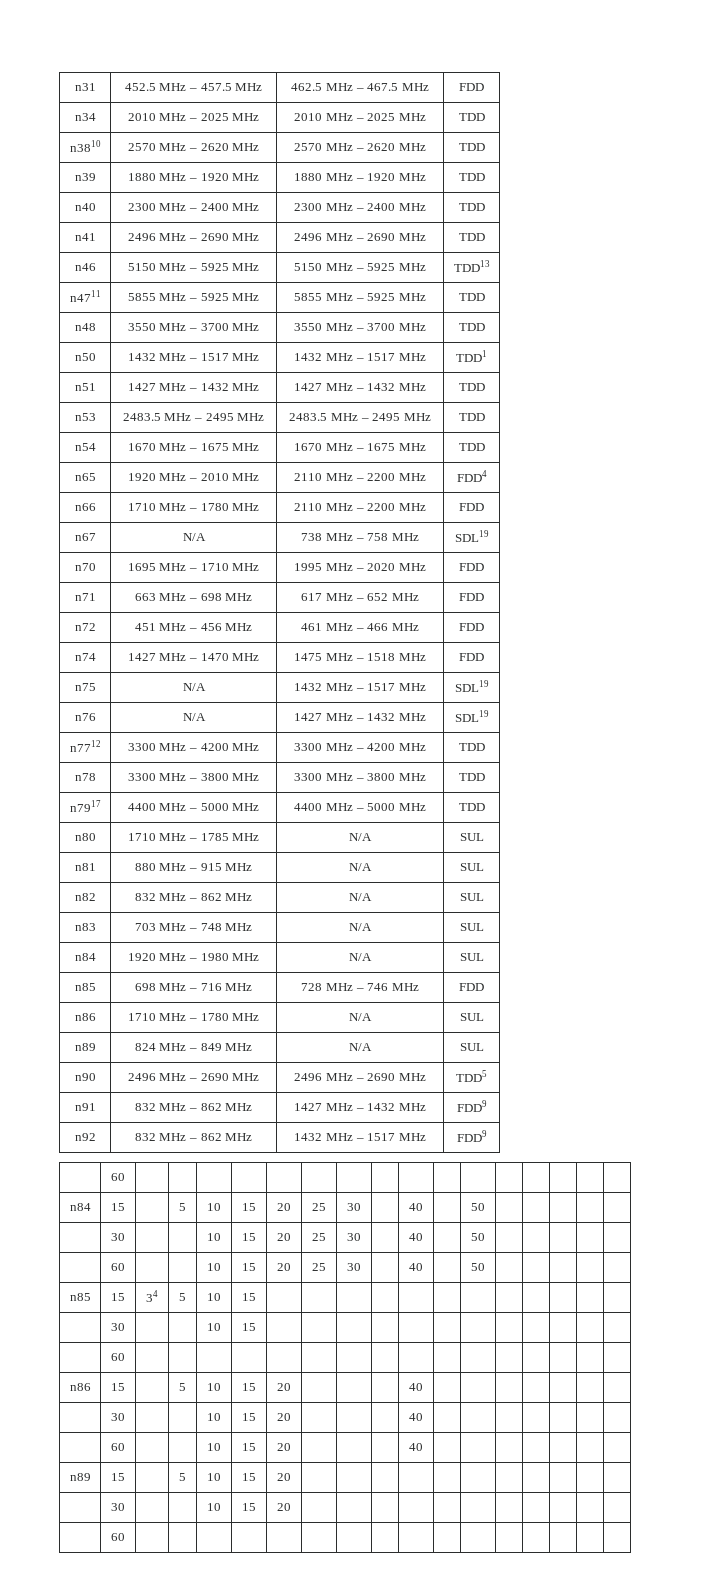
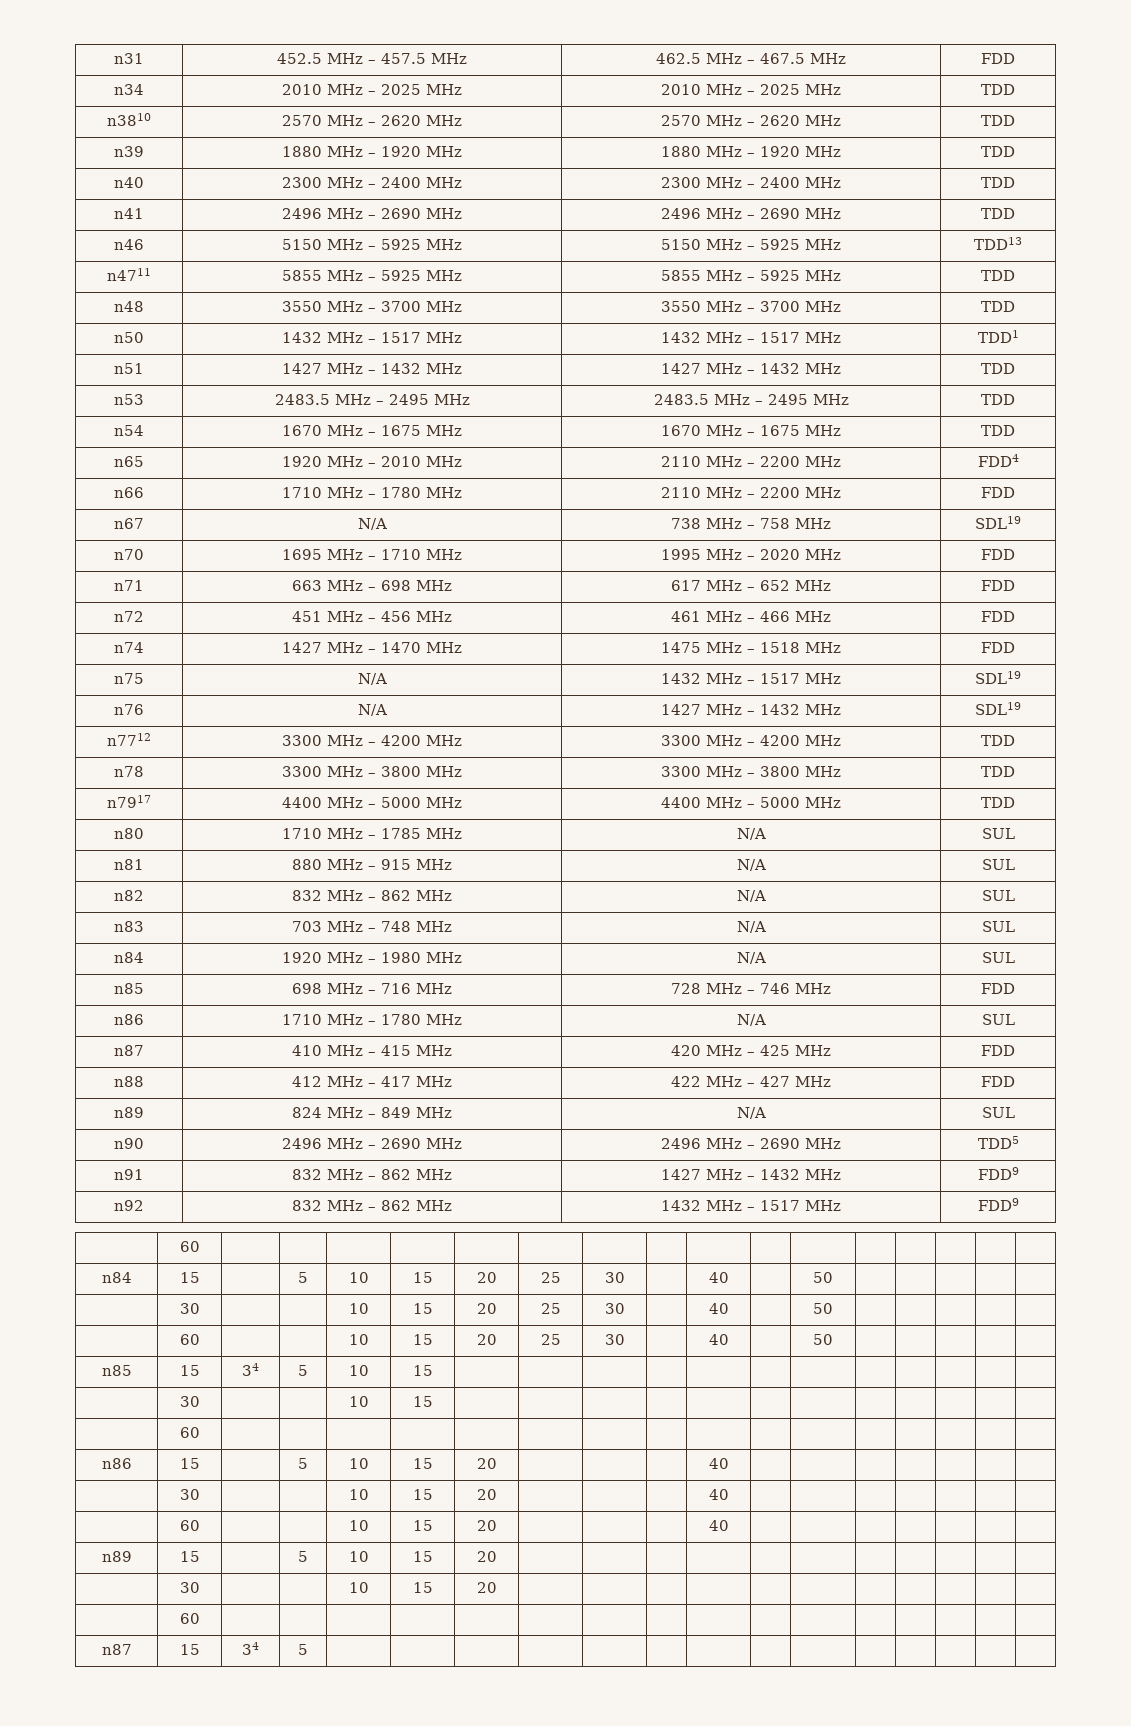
+ n87 | 410 MHz – 415 MHz | 420 MHz – 425 MHz | FDD
+ n88 | 412 MHz – 417 MHz | 422 MHz – 427 MHz | FDD
+ n87 | 15 | 34 | 5 | | | | | | | | | | | | | |

